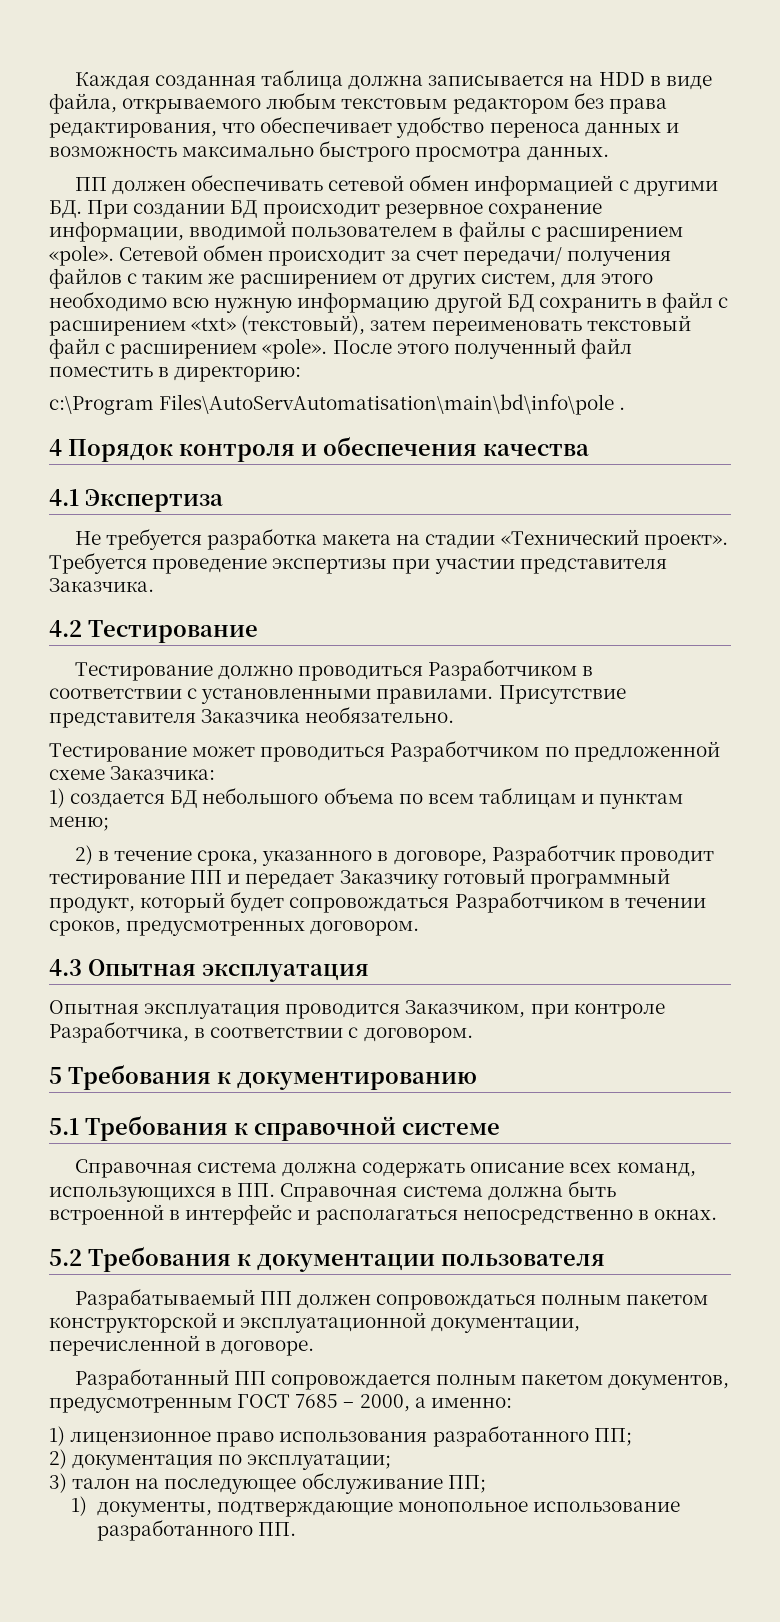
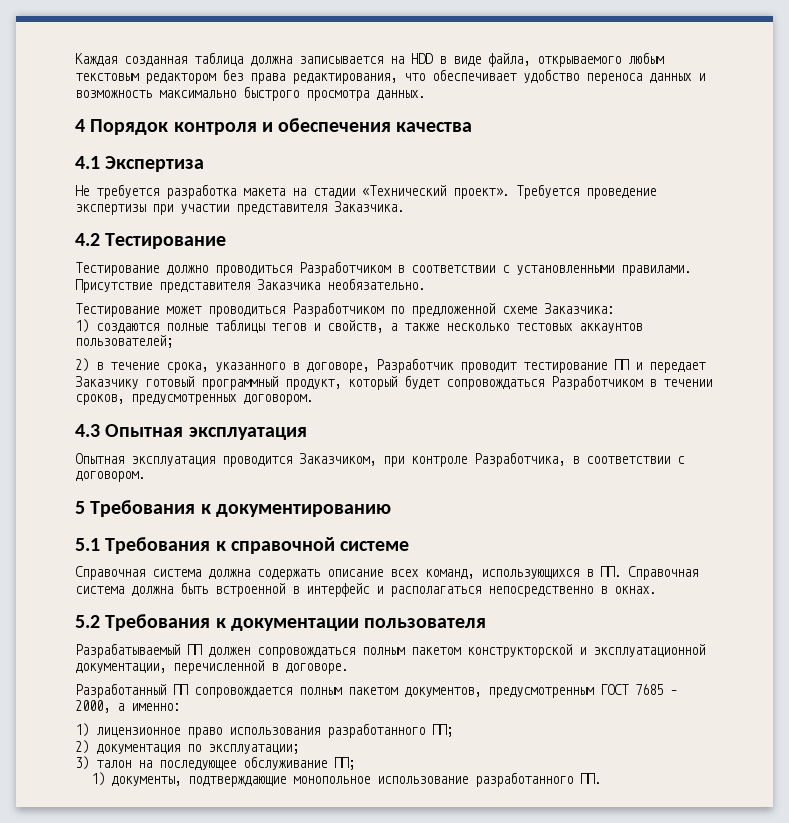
- ПП должен обеспечивать сетевой обмен информацией с другими БД. При создании БД происходит резервное сохранение информации, вводимой пользователем в файлы с расширением «pole». Сетевой обмен происходит за счет передачи/ получения файлов с таким же расширением от других систем, для этого необходимо всю нужную информацию другой БД сохранить в файл с расширением «txt» (текстовый), затем переименовать текстовый файл с расширением «pole». После этого полученный файл поместить в директорию:
- c:\Program Files\AutoServAutomatisation\main\bd\info\pole .
- 1) создается БД небольшого объема по всем таблицам и пунктам меню;
+ 1) создаются полные таблицы тегов и свойств, а также несколько тестовых аккаунтов пользователей;

